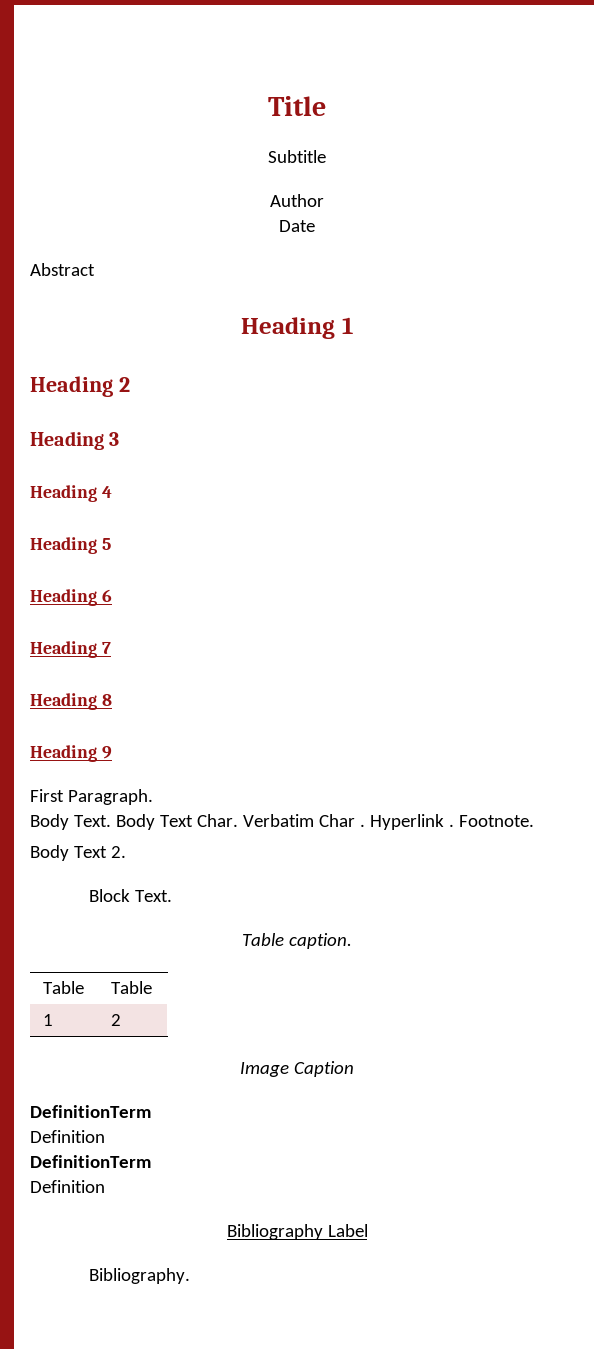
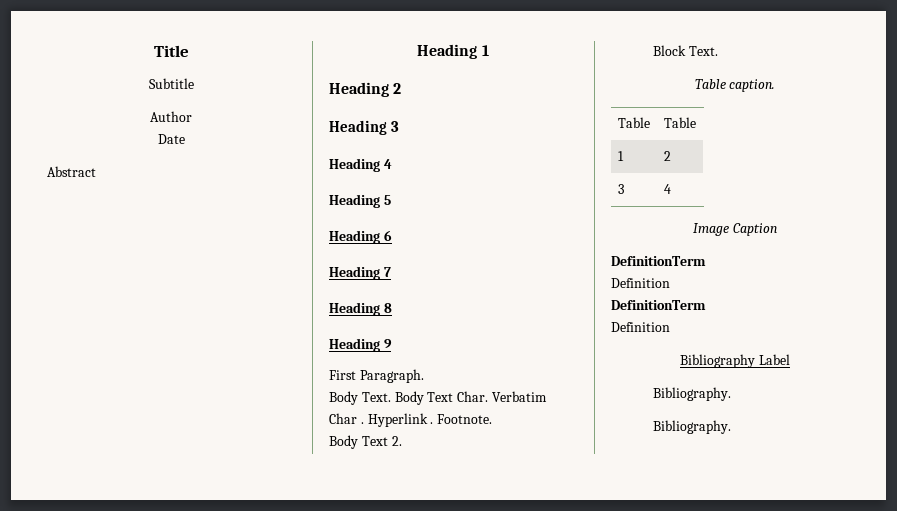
+ 3 | 4
  Bibliography Label
+ Bibliography.

